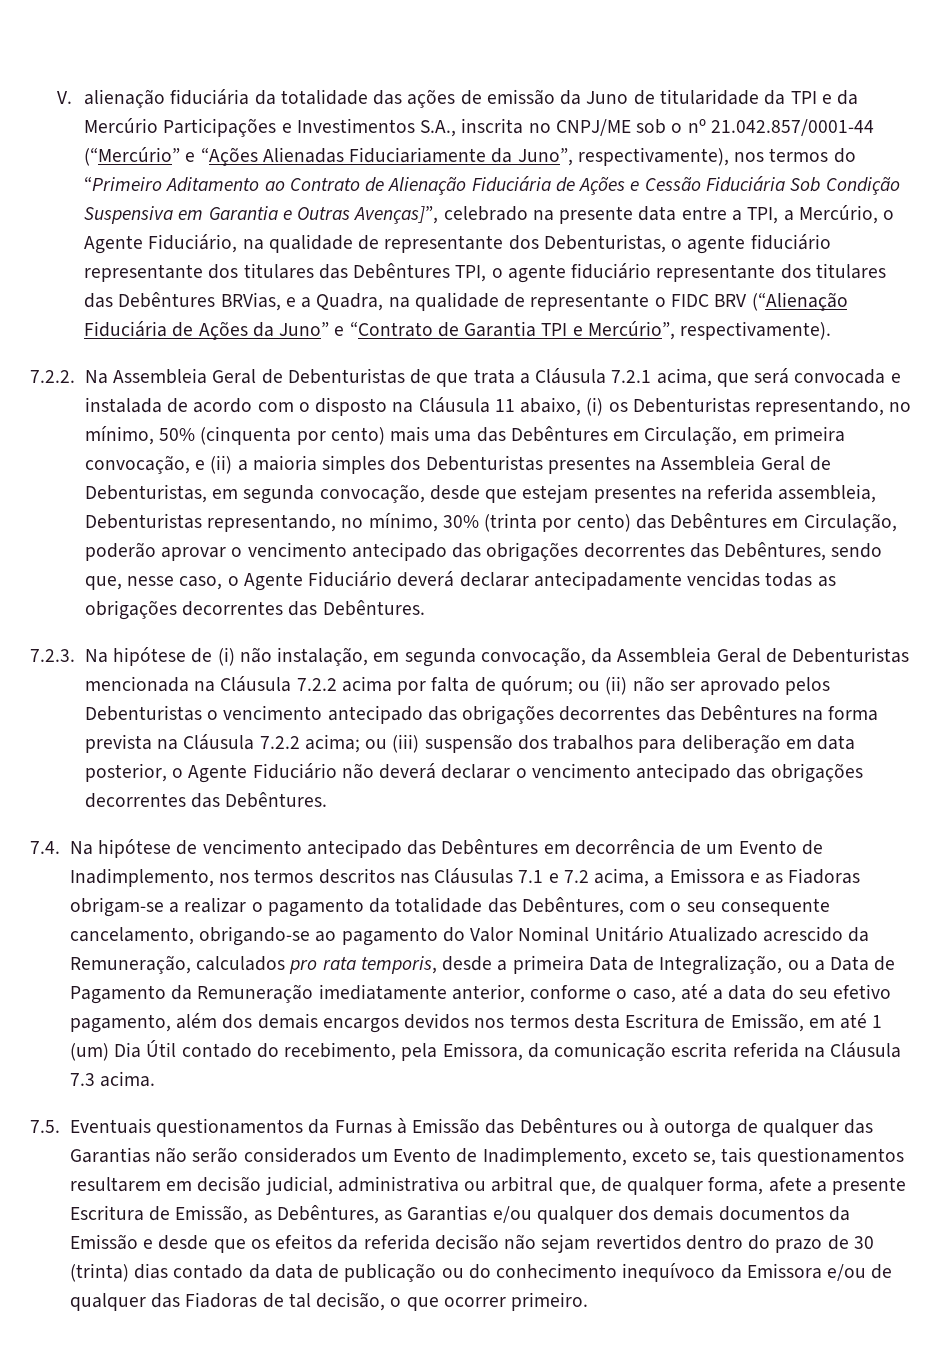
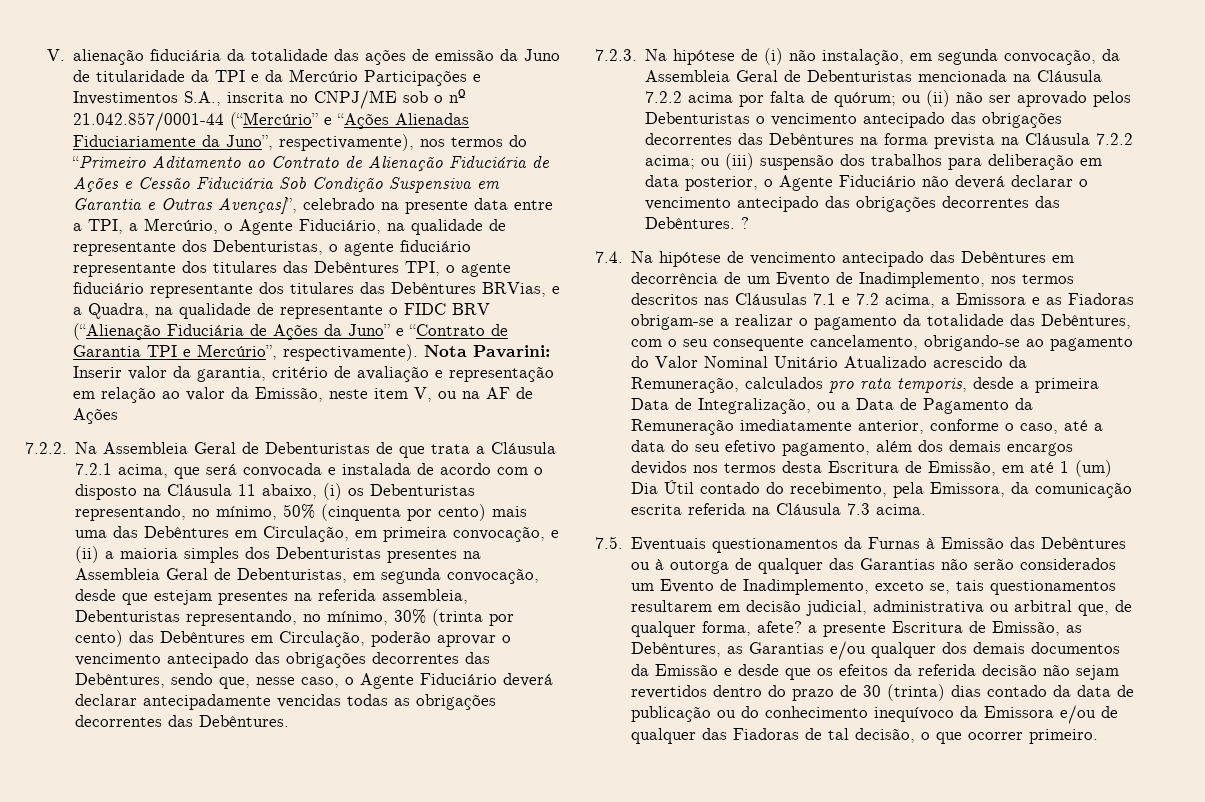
+ Nota Pavarini: Inserir valor da garantia, critério de avaliação e representação em relação ao valor da Emissão, neste item V, ou na AF de Ações
+ ?
- 7.5. Eventuais questionamentos da Furnas à Emissão das Debêntures ou à outorga de qualquer das Garantias não serão considerados um Evento de Inadimplemento, exceto se, tais questionamentos resultarem em decisão judicial, administrativa ou arbitral que, de qualquer forma, afete a presente Escritura de Emissão, as Debêntures, as Garantias e/ou qualquer dos demais documentos da Emissão e desde que os efeitos da referida decisão não sejam revertidos dentro do prazo de 30 (trinta) dias contado da data de publicação ou do conhecimento inequívoco da Emissora e/ou de qualquer das Fiadoras de tal decisão, o que ocorrer primeiro.
+ 7.5. Eventuais questionamentos da Furnas à Emissão das Debêntures ou à outorga de qualquer das Garantias não serão considerados um Evento de Inadimplemento, exceto se, tais questionamentos resultarem em decisão judicial, administrativa ou arbitral que, de qualquer forma, afete? a presente Escritura de Emissão, as Debêntures, as Garantias e/ou qualquer dos demais documentos da Emissão e desde que os efeitos da referida decisão não sejam revertidos dentro do prazo de 30 (trinta) dias contado da data de publicação ou do conhecimento inequívoco da Emissora e/ou de qualquer das Fiadoras de tal decisão, o que ocorrer primeiro.

